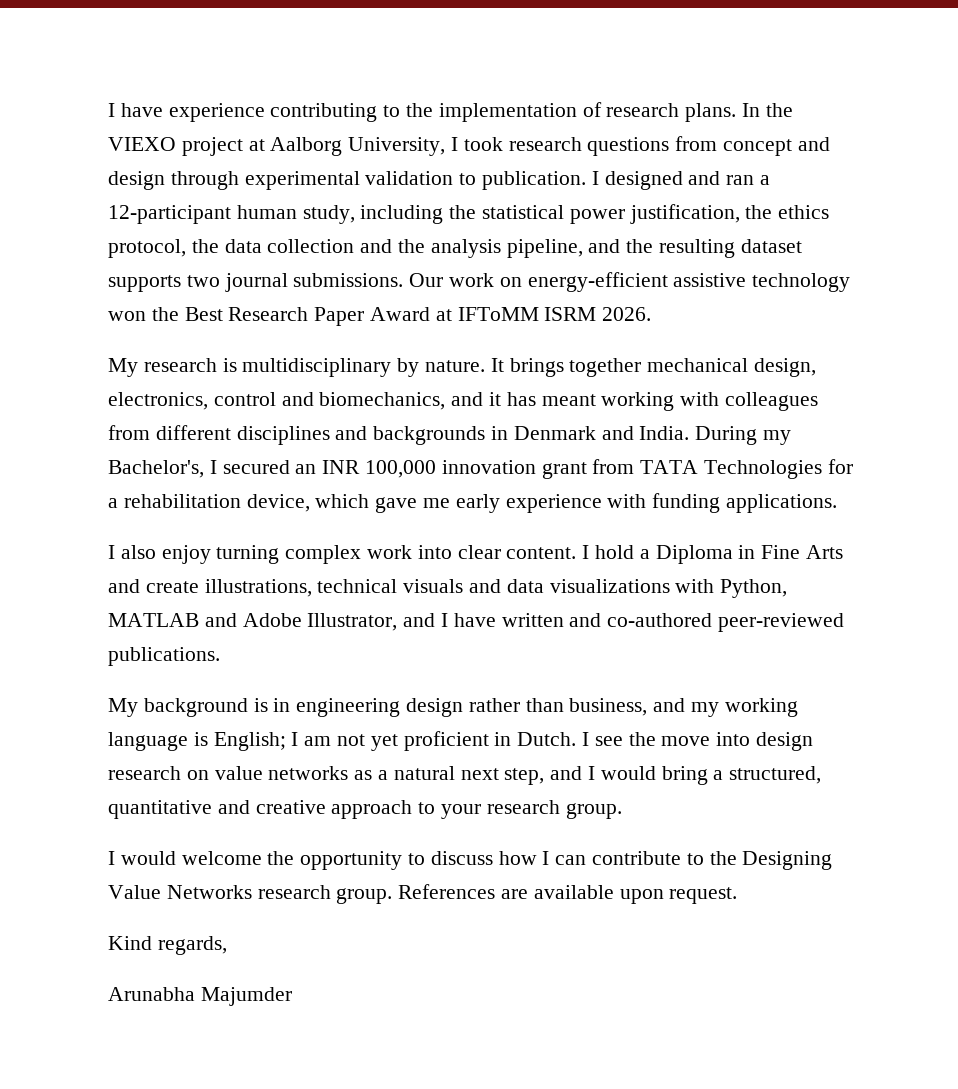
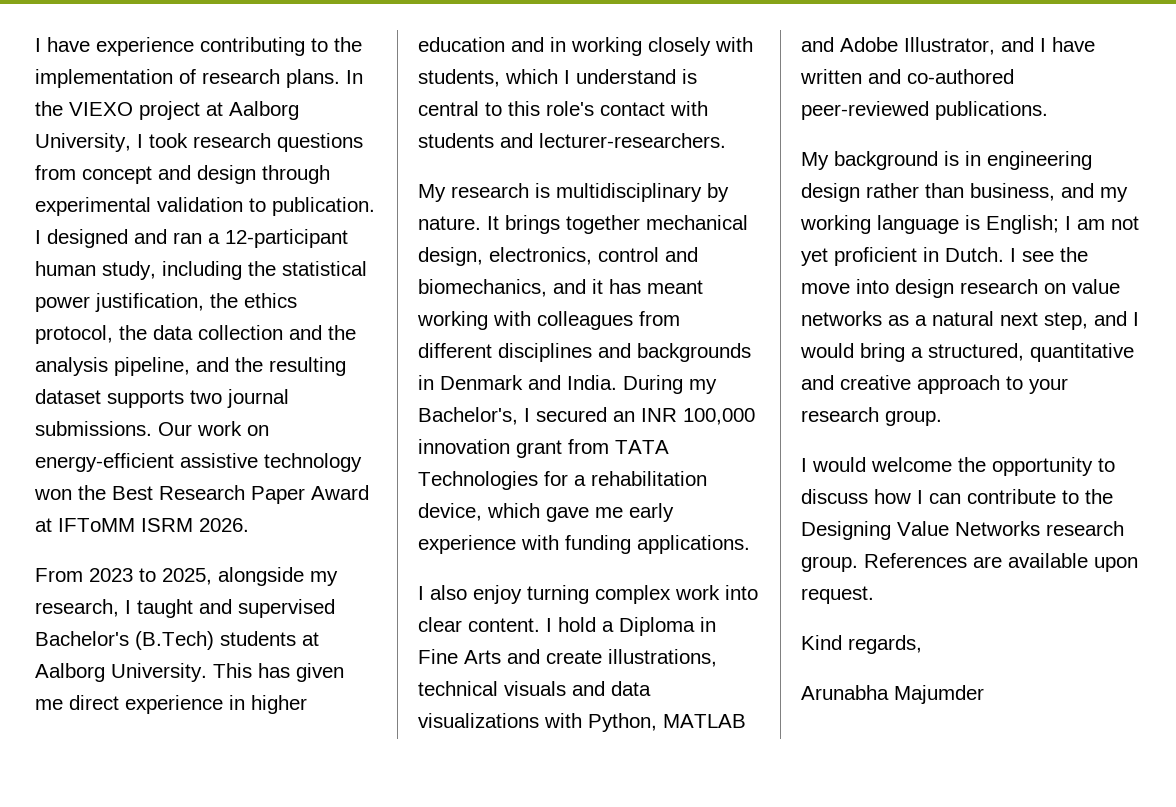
+ From 2023 to 2025, alongside my research, I taught and supervised Bachelor's (B.Tech) students at Aalborg University. This has given me direct experience in higher education and in working closely with students, which I understand is central to this role's contact with students and lecturer-researchers.

